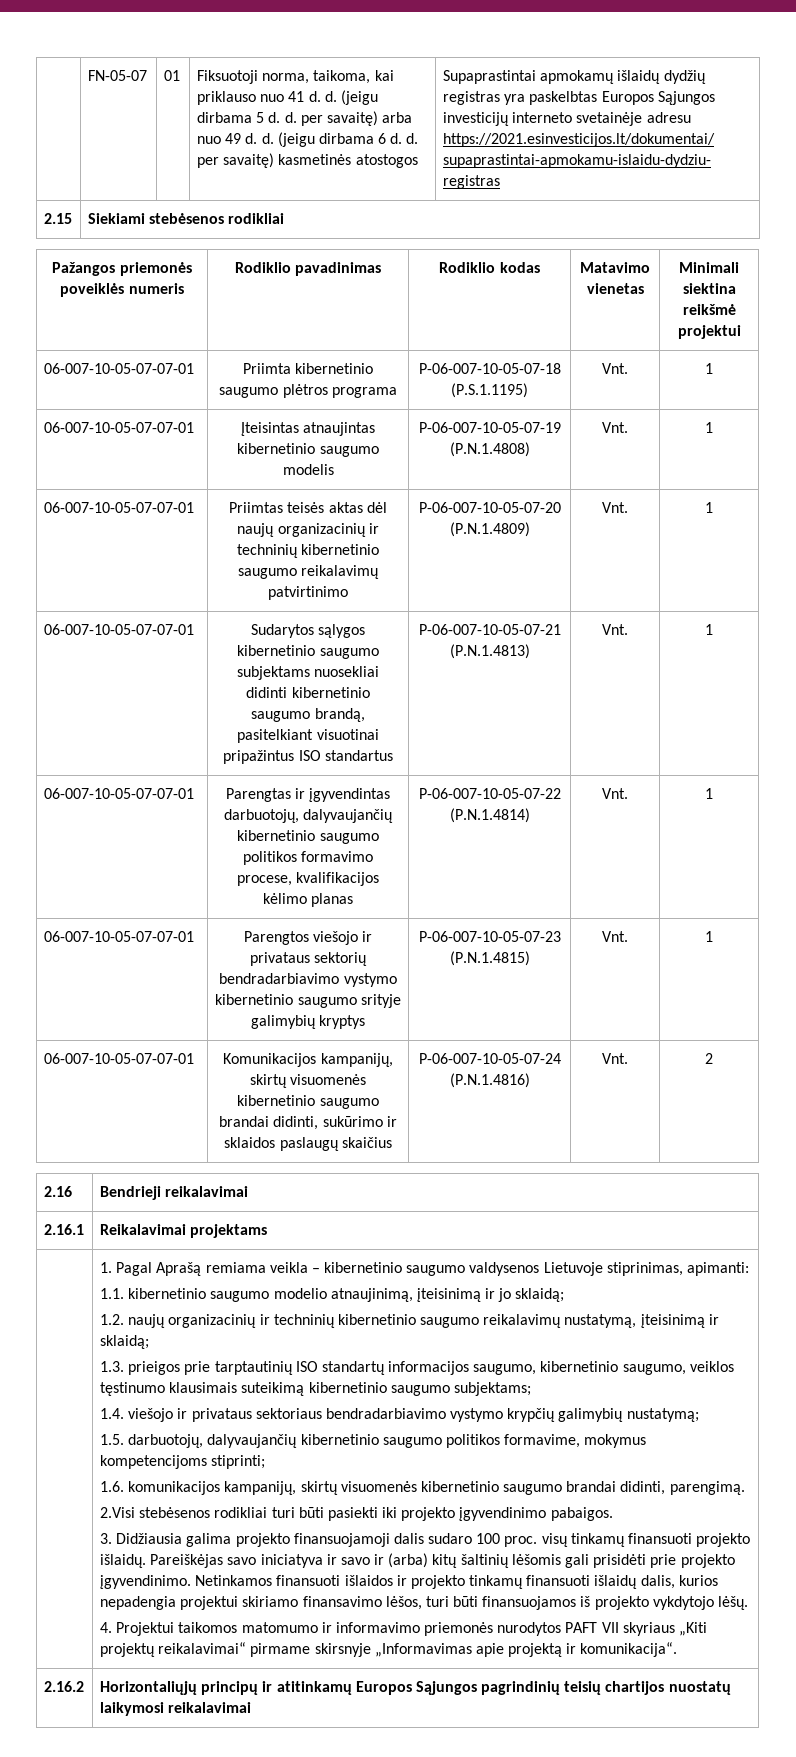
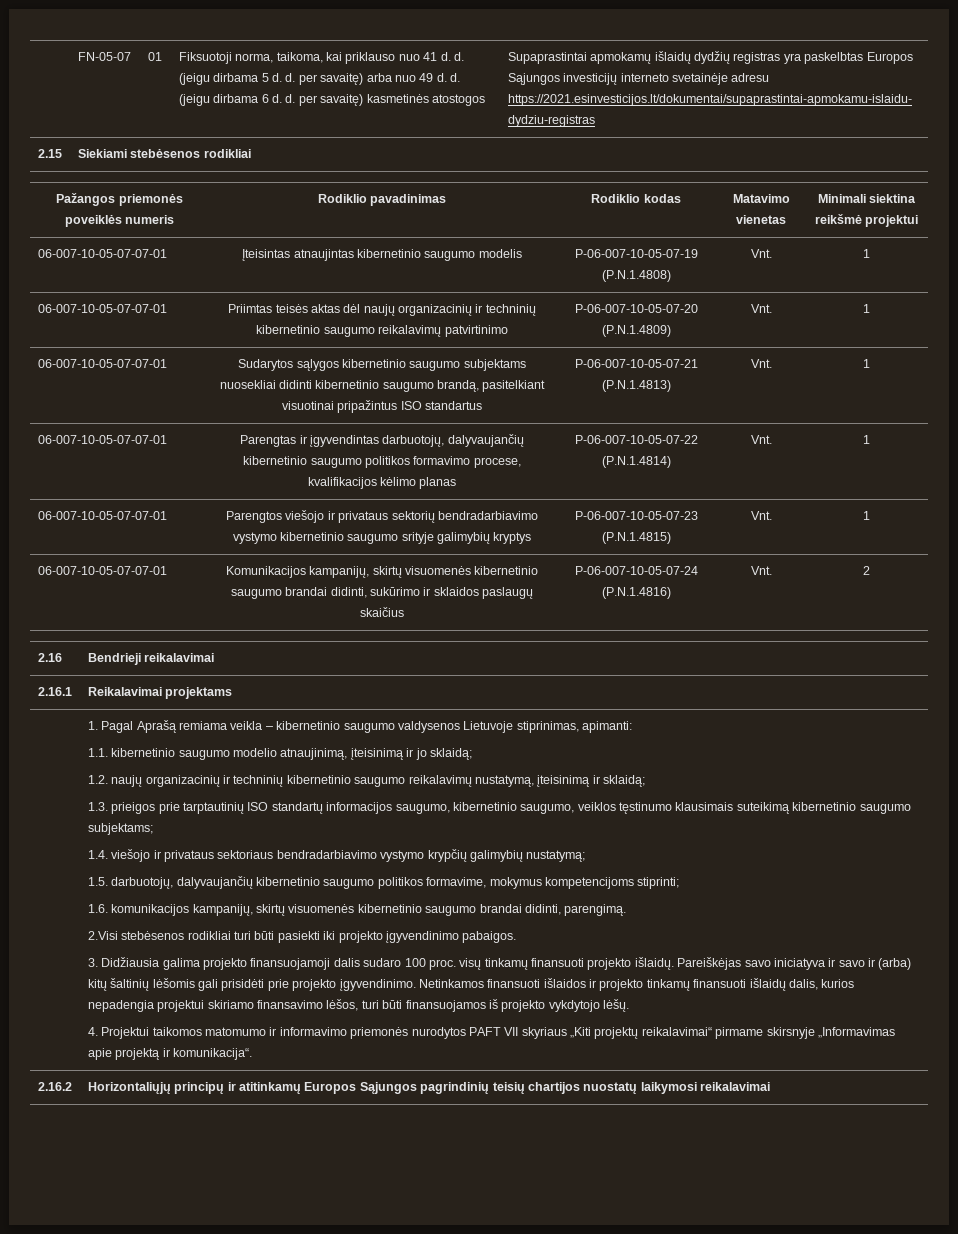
- 06-007-10-05-07-07-01 | Priimta kibernetinio saugumo plėtros programa | P-06-007-10-05-07-18 (P.S.1.1195) | Vnt. | 1

